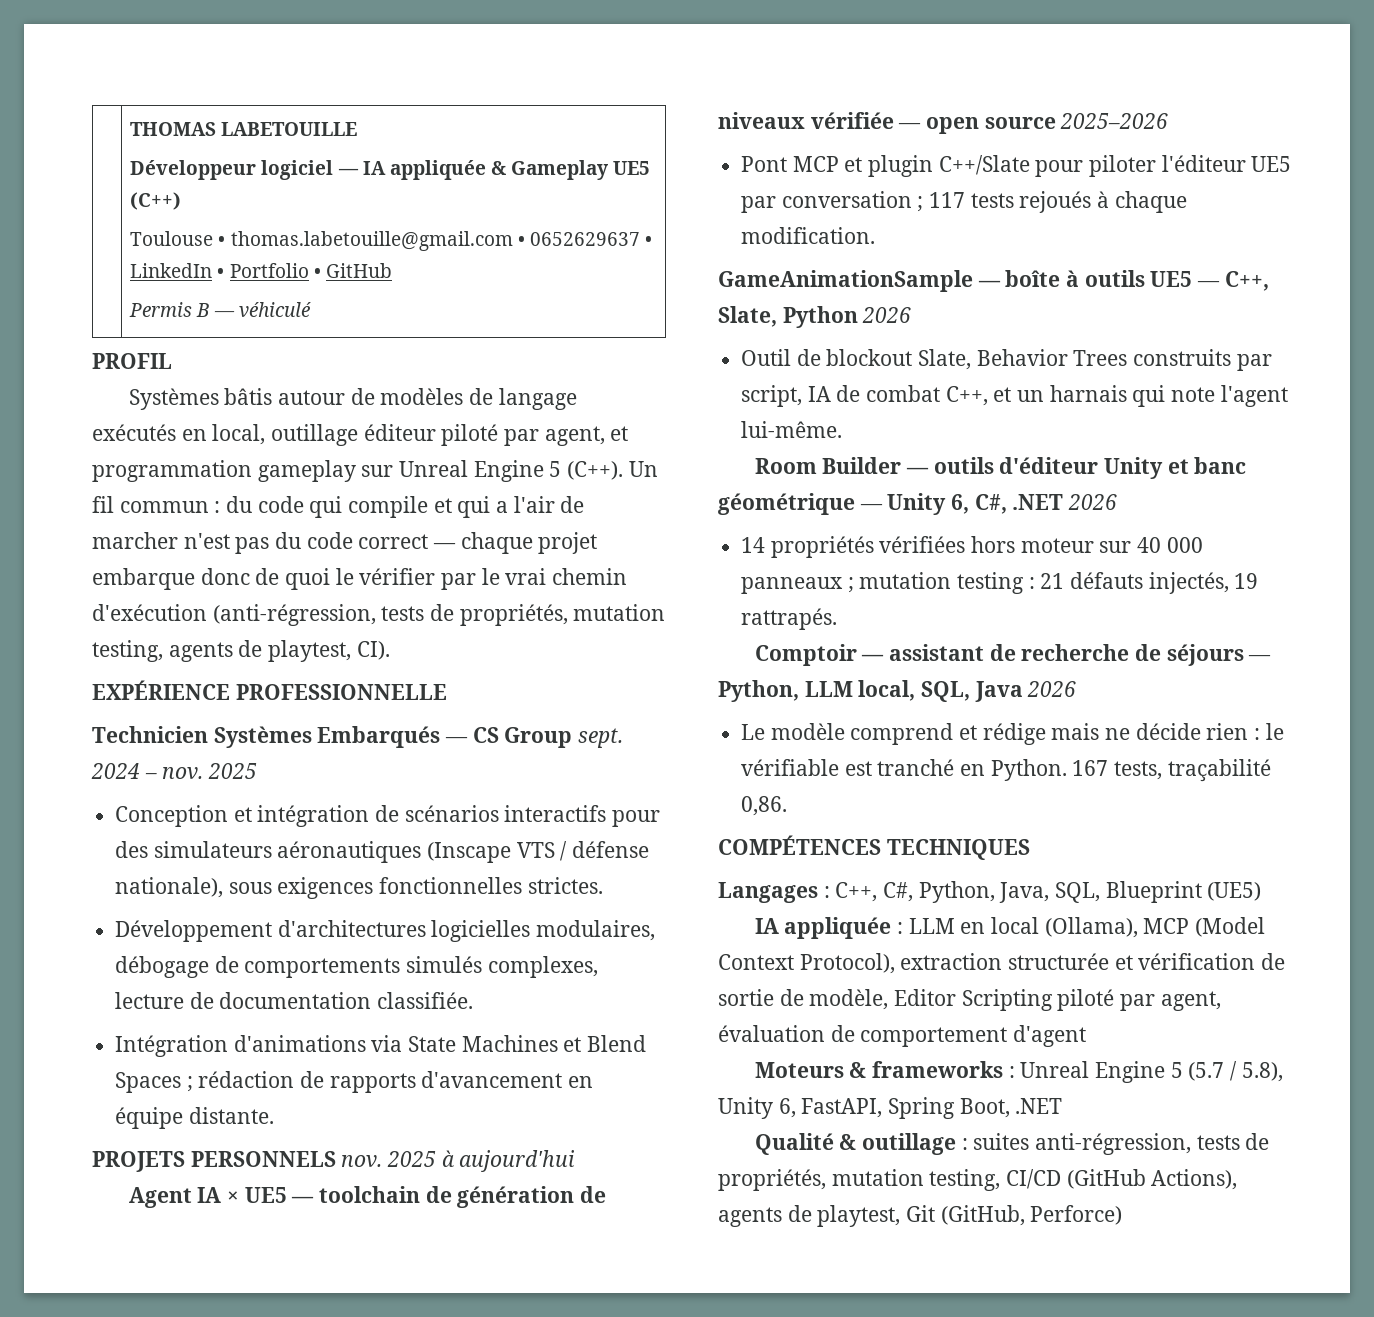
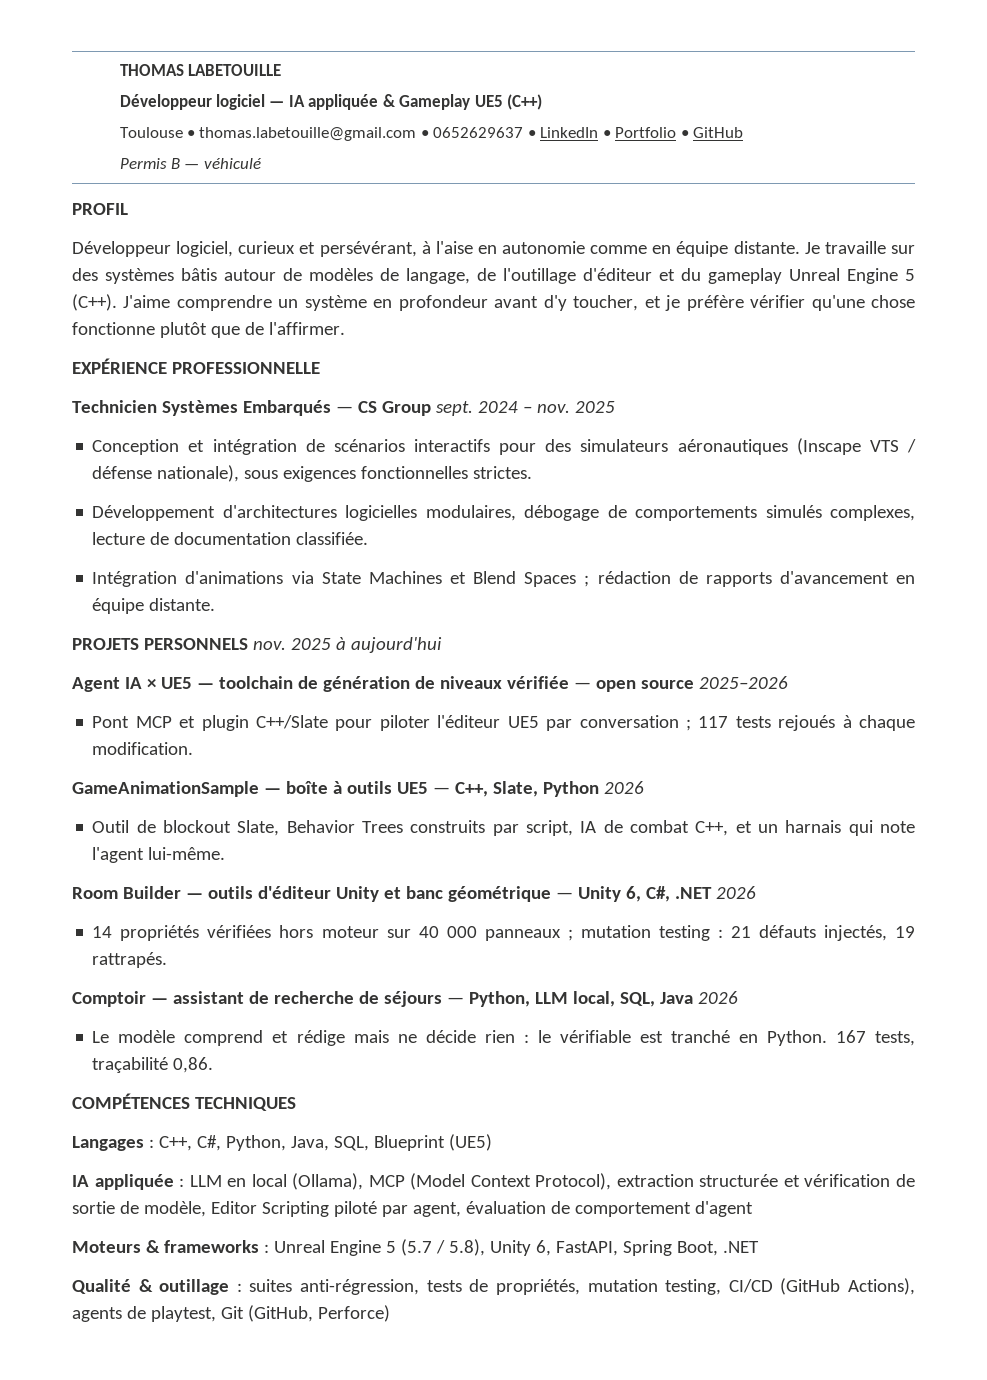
- Systèmes bâtis autour de modèles de langage exécutés en local, outillage éditeur piloté par agent, et programmation gameplay sur Unreal Engine 5 (C++). Un fil commun : du code qui compile et qui a l'air de marcher n'est pas du code correct — chaque projet embarque donc de quoi le vérifier par le vrai chemin d'exécution (anti-régression, tests de propriétés, mutation testing, agents de playtest, CI).
+ Développeur logiciel, curieux et persévérant, à l'aise en autonomie comme en équipe distante. Je travaille sur des systèmes bâtis autour de modèles de langage, de l'outillage d'éditeur et du gameplay Unreal Engine 5 (C++). J'aime comprendre un système en profondeur avant d'y toucher, et je préfère vérifier qu'une chose fonctionne plutôt que de l'affirmer.

